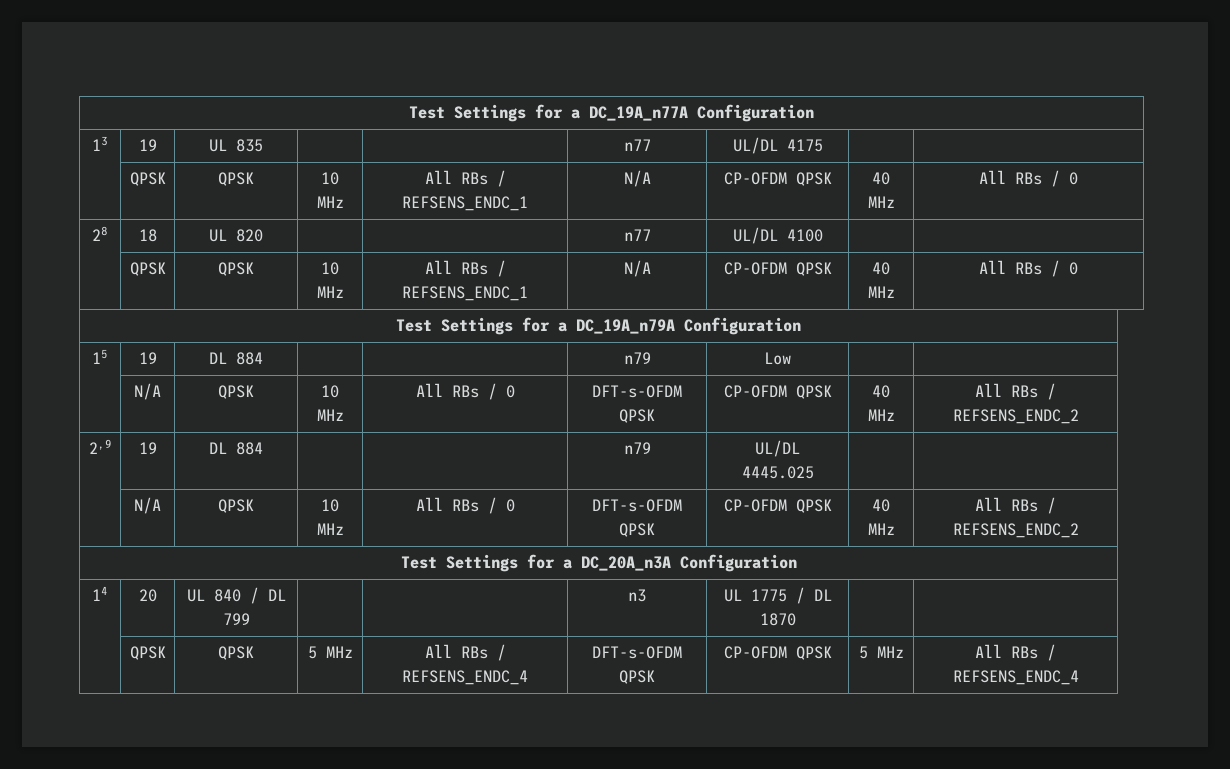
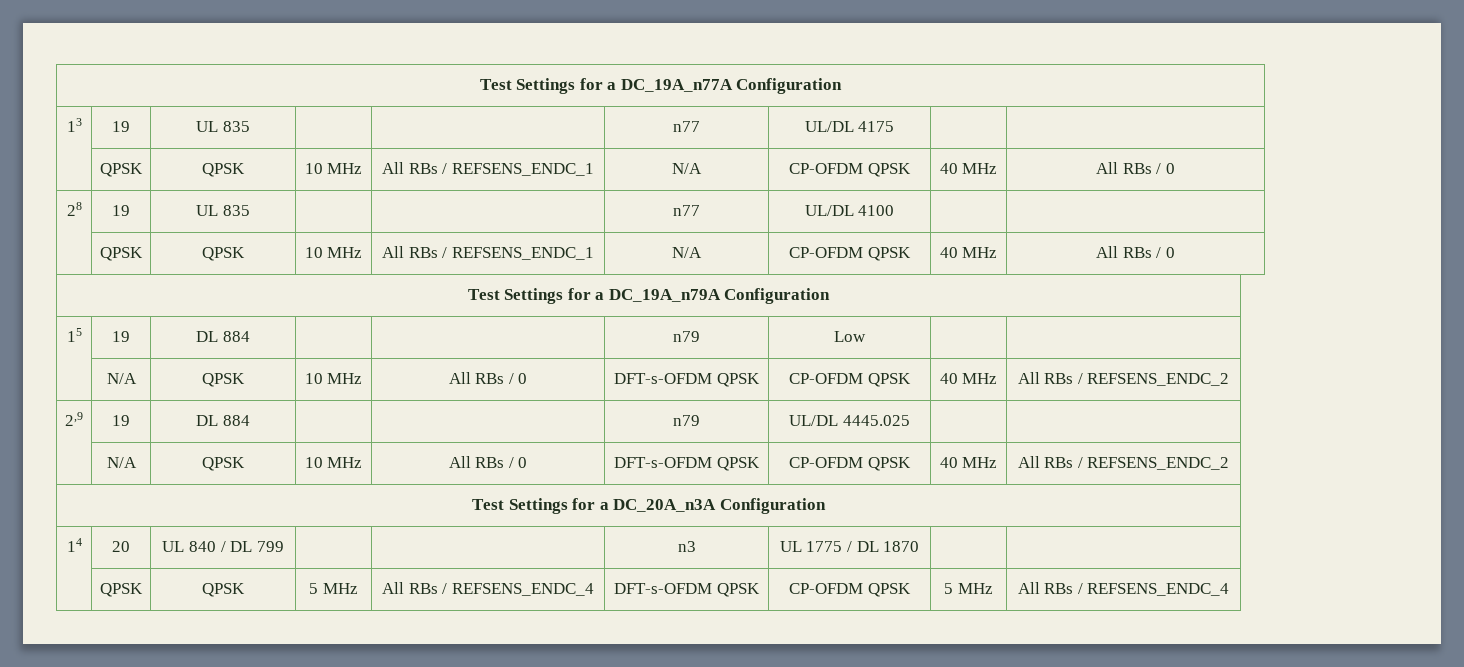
- 28 | 18 | UL 820 | | | n77 | UL/DL 4100 | |
+ 28 | 19 | UL 835 | | | n77 | UL/DL 4100 | |

